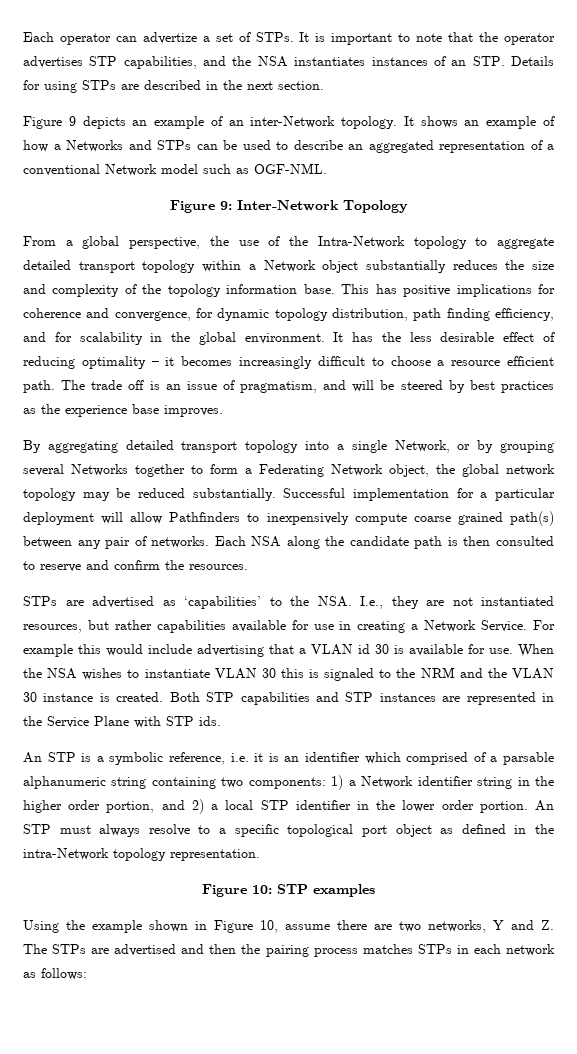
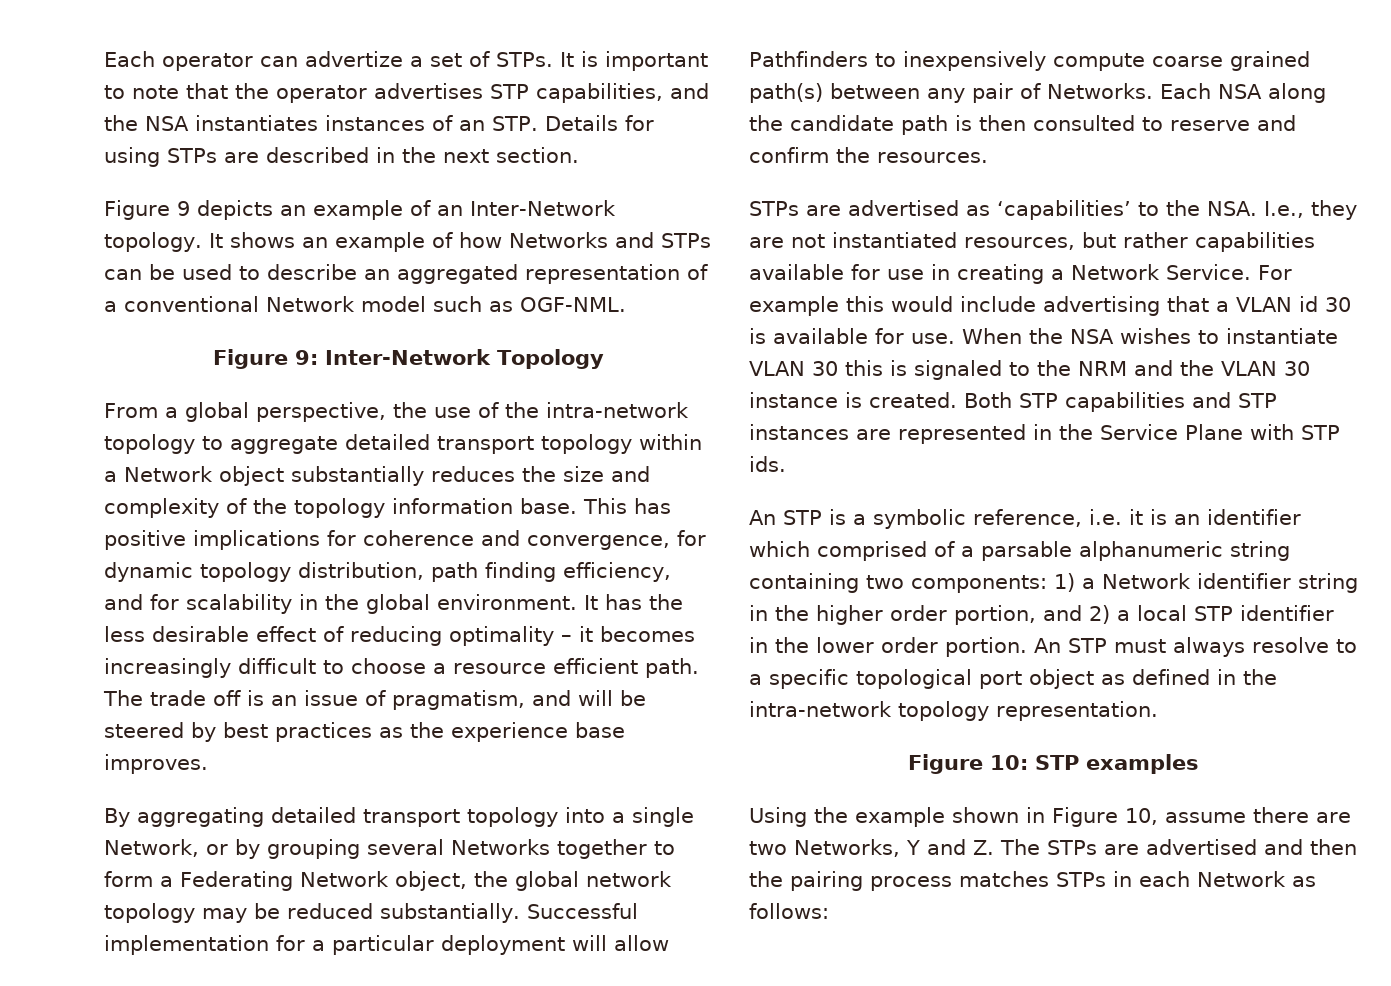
- Figure 9 depicts an example of an inter-Network topology.
+ Figure 9 depicts an example of an Inter-Network topology.
- It shows an example of how a Networks and STPs can be used to describe an aggregated representation of a conventional Network model such as OGF-NML.
+ It shows an example of how Networks and STPs can be used to describe an aggregated representation of a conventional Network model such as OGF-NML.
- From a global perspective, the use of the Intra-Network topology to aggregate detailed transport topology within a Network object substantially reduces the size and complexity of the topology information base.
+ From a global perspective, the use of the intra-network topology to aggregate detailed transport topology within a Network object substantially reduces the size and complexity of the topology information base.
- Successful implementation for a particular deployment will allow Pathfinders to inexpensively compute coarse grained path(s) between any pair of networks.
+ Successful implementation for a particular deployment will allow Pathfinders to inexpensively compute coarse grained path(s) between any pair of Networks.
- An STP must always resolve to a specific topological port object as defined in the intra-Network topology representation.
+ An STP must always resolve to a specific topological port object as defined in the intra-network topology representation.
- Using the example shown in Figure 10, assume there are two networks, Y and Z. The STPs are advertised and then the pairing process matches STPs in each network as follows:
+ Using the example shown in Figure 10, assume there are two Networks, Y and Z. The STPs are advertised and then the pairing process matches STPs in each Network as follows:

